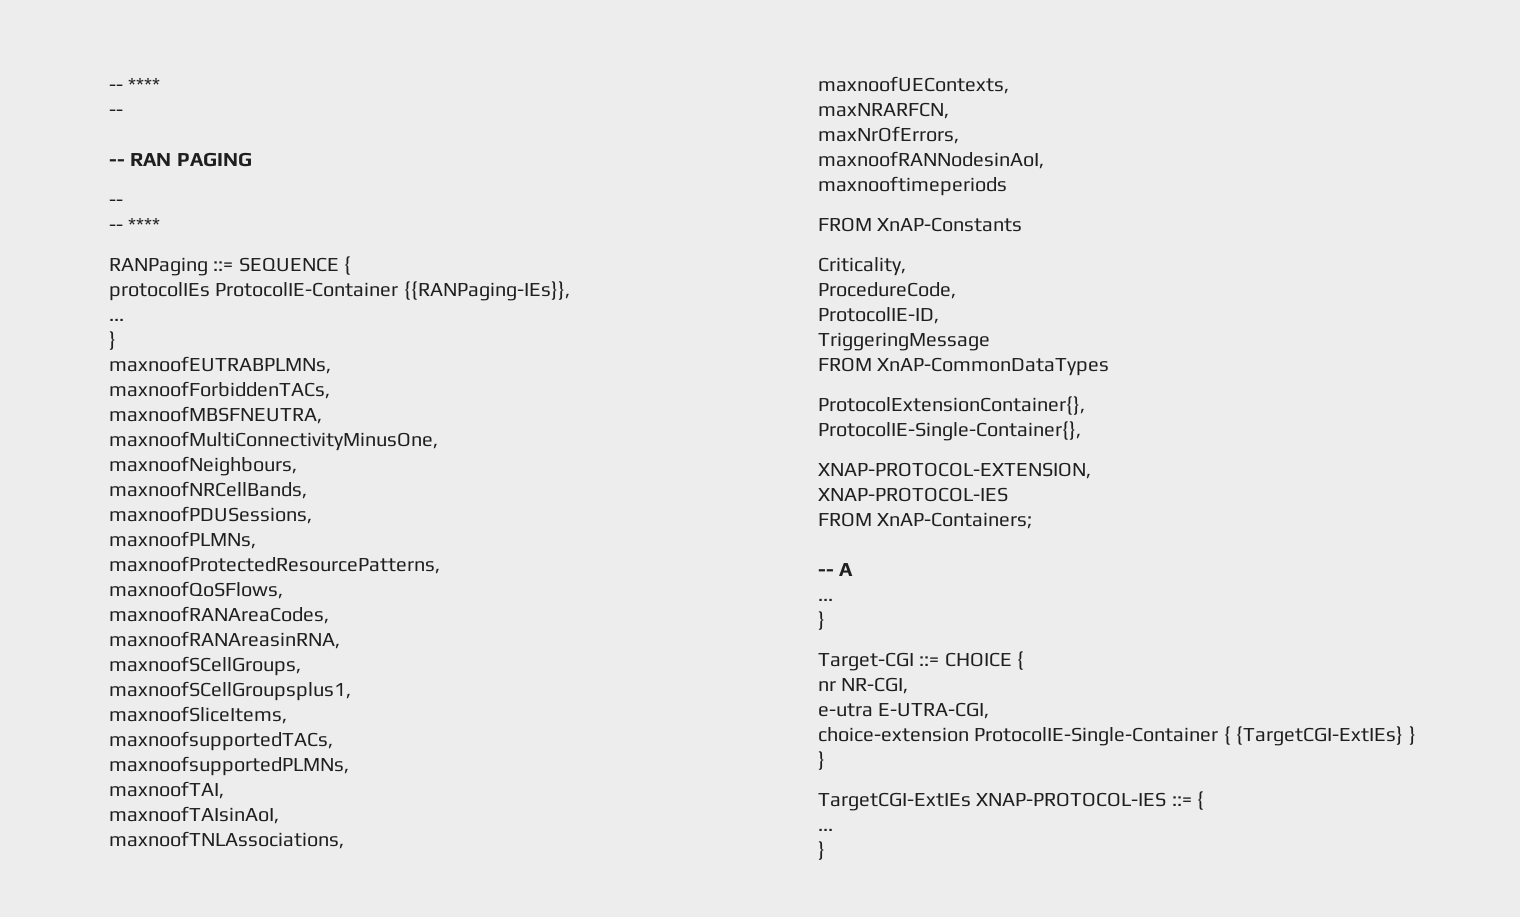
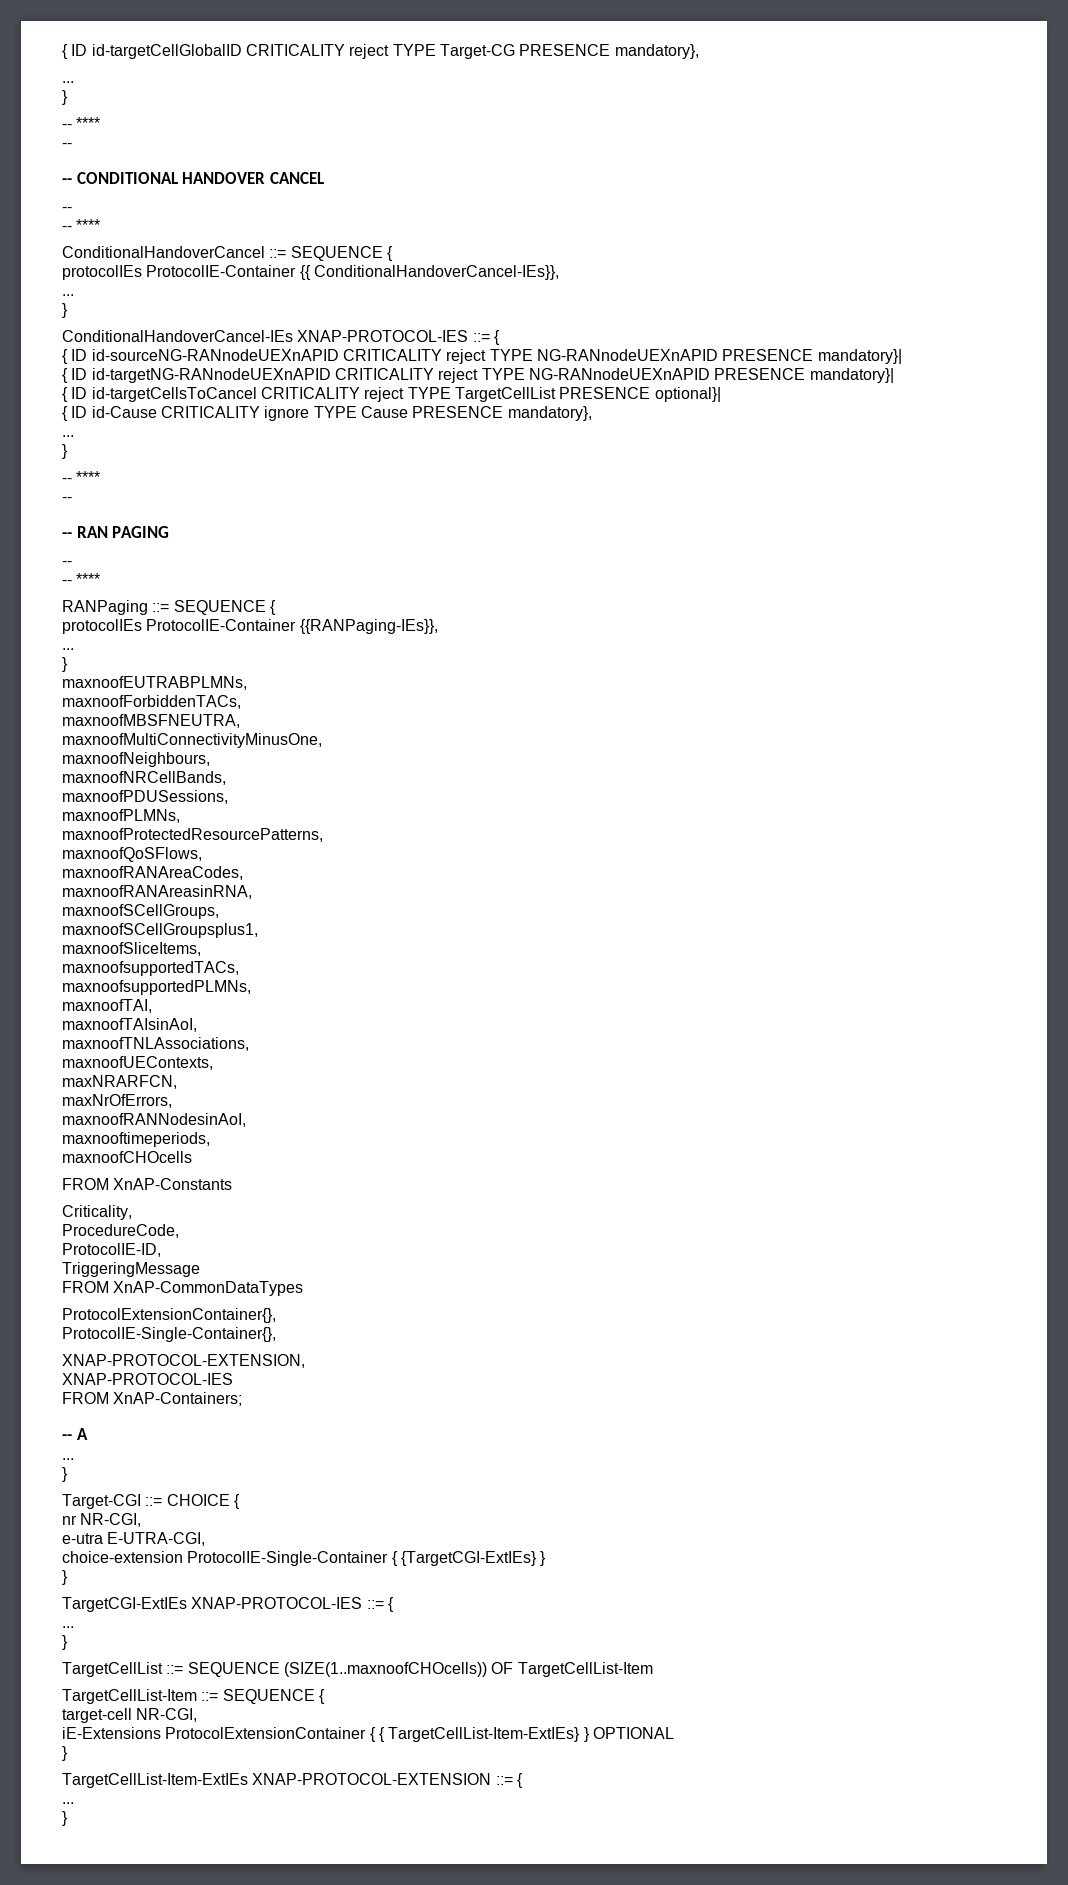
+ { ID id-targetCellGlobalID CRITICALITY reject TYPE Target-CG PRESENCE mandatory},
+ ...
+ }
+ -- ****
+ --
+ -- CONDITIONAL HANDOVER CANCEL
+ --
+ -- ****
+ ConditionalHandoverCancel ::= SEQUENCE {
+ protocolIEs ProtocolIE-Container {{ ConditionalHandoverCancel-IEs}},
+ ...
+ }
+ ConditionalHandoverCancel-IEs XNAP-PROTOCOL-IES ::= {
+ { ID id-sourceNG-RANnodeUEXnAPID CRITICALITY reject TYPE NG-RANnodeUEXnAPID PRESENCE mandatory}|
+ { ID id-targetNG-RANnodeUEXnAPID CRITICALITY reject TYPE NG-RANnodeUEXnAPID PRESENCE mandatory}|
+ { ID id-targetCellsToCancel CRITICALITY reject TYPE TargetCellList PRESENCE optional}|
+ { ID id-Cause CRITICALITY ignore TYPE Cause PRESENCE mandatory},
+ ...
+ }
- maxnooftimeperiods
+ maxnooftimeperiods,
+ maxnoofCHOcells
+ TargetCellList ::= SEQUENCE (SIZE(1..maxnoofCHOcells)) OF TargetCellList-Item
+ TargetCellList-Item ::= SEQUENCE {
+ target-cell NR-CGI,
+ iE-Extensions ProtocolExtensionContainer { { TargetCellList-Item-ExtIEs} } OPTIONAL
+ }
+ TargetCellList-Item-ExtIEs XNAP-PROTOCOL-EXTENSION ::= {
+ ...
+ }

